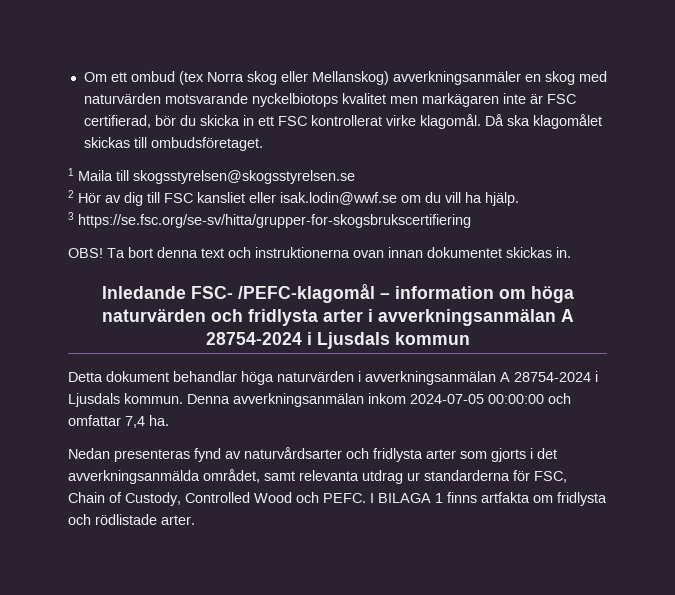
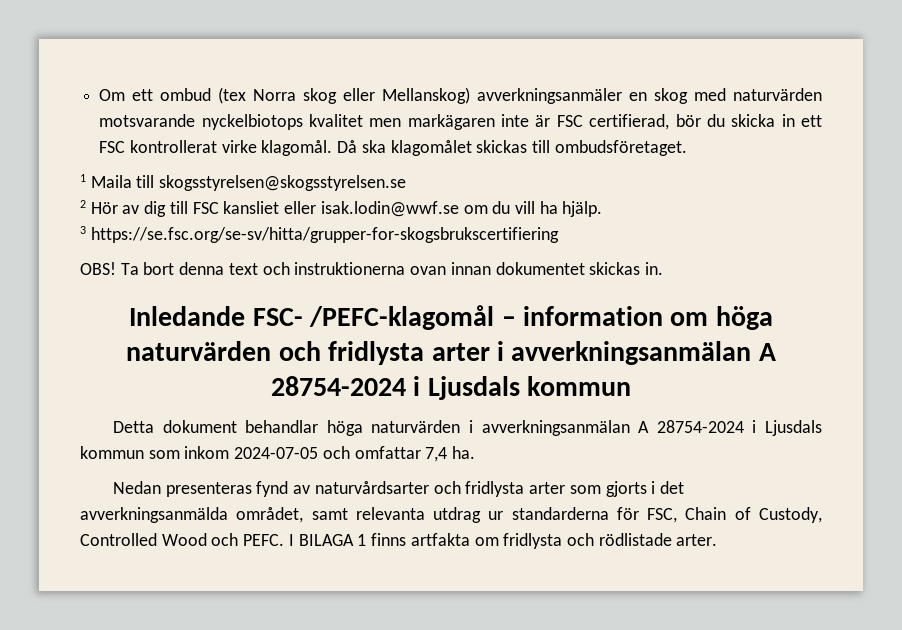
- Detta dokument behandlar höga naturvärden i avverkningsanmälan A 28754-2024 i Ljusdals kommun. Denna avverkningsanmälan inkom 2024-07-05 00:00:00 och omfattar 7,4 ha.
+ Detta dokument behandlar höga naturvärden i avverkningsanmälan A 28754-2024 i Ljusdals kommun som inkom 2024-07-05 och omfattar 7,4 ha.

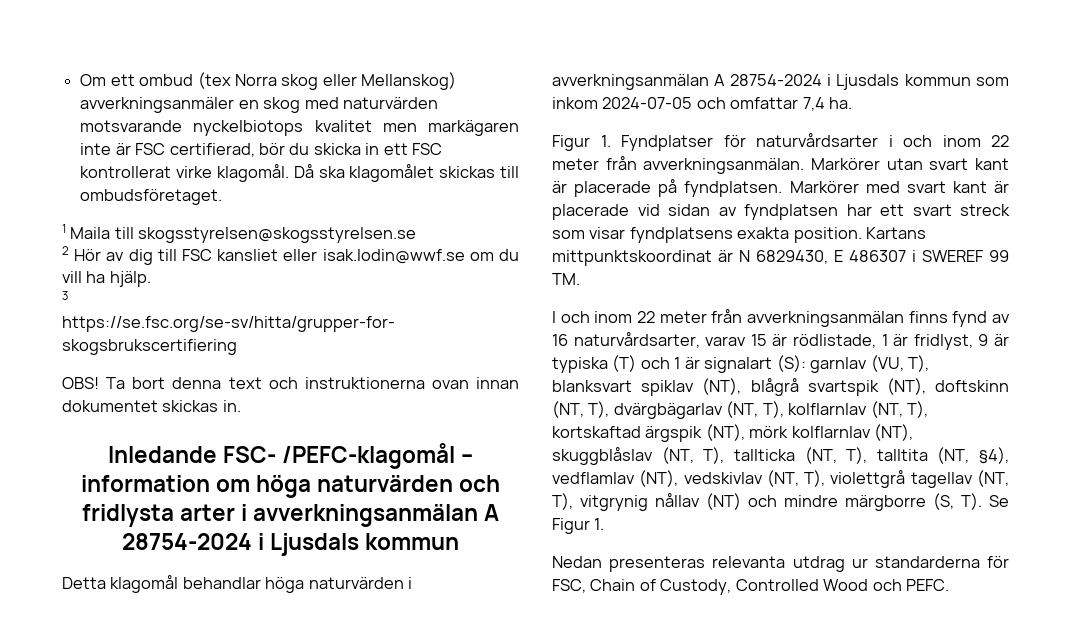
- Detta dokument behandlar höga naturvärden i avverkningsanmälan A 28754-2024 i Ljusdals kommun som inkom 2024-07-05 och omfattar 7,4 ha.
+ Detta klagomål behandlar höga naturvärden i avverkningsanmälan A 28754-2024 i Ljusdals kommun som inkom 2024-07-05 och omfattar 7,4 ha.
- Nedan presenteras fynd av naturvårdsarter och fridlysta arter som gjorts i det avverkningsanmälda området, samt relevanta utdrag ur standarderna för FSC, Chain of Custody, Controlled Wood och PEFC. I BILAGA 1 finns artfakta om fridlysta och rödlistade arter.
+ Figur 1. Fyndplatser för naturvårdsarter i och inom 22 meter från avverkningsanmälan. Markörer utan svart kant är placerade på fyndplatsen. Markörer med svart kant är placerade vid sidan av fyndplatsen har ett svart streck som visar fyndplatsens exakta position. Kartans mittpunktskoordinat är N 6829430, E 486307 i SWEREF 99 TM.
+ I och inom 22 meter från avverkningsanmälan finns fynd av 16 naturvårdsarter, varav 15 är rödlistade, 1 är fridlyst, 9 är typiska (T) och 1 är signalart (S): garnlav (VU, T), blanksvart spiklav (NT), blågrå svartspik (NT), doftskinn (NT, T), dvärgbägarlav (NT, T), kolflarnlav (NT, T), kortskaftad ärgspik (NT), mörk kolflarnlav (NT), skuggblåslav (NT, T), tallticka (NT, T), talltita (NT, §4), vedflamlav (NT), vedskivlav (NT, T), violettgrå tagellav (NT, T), vitgrynig nållav (NT) och mindre märgborre (S, T). Se Figur 1.
+ Nedan presenteras relevanta utdrag ur standarderna för FSC, Chain of Custody, Controlled Wood och PEFC.

